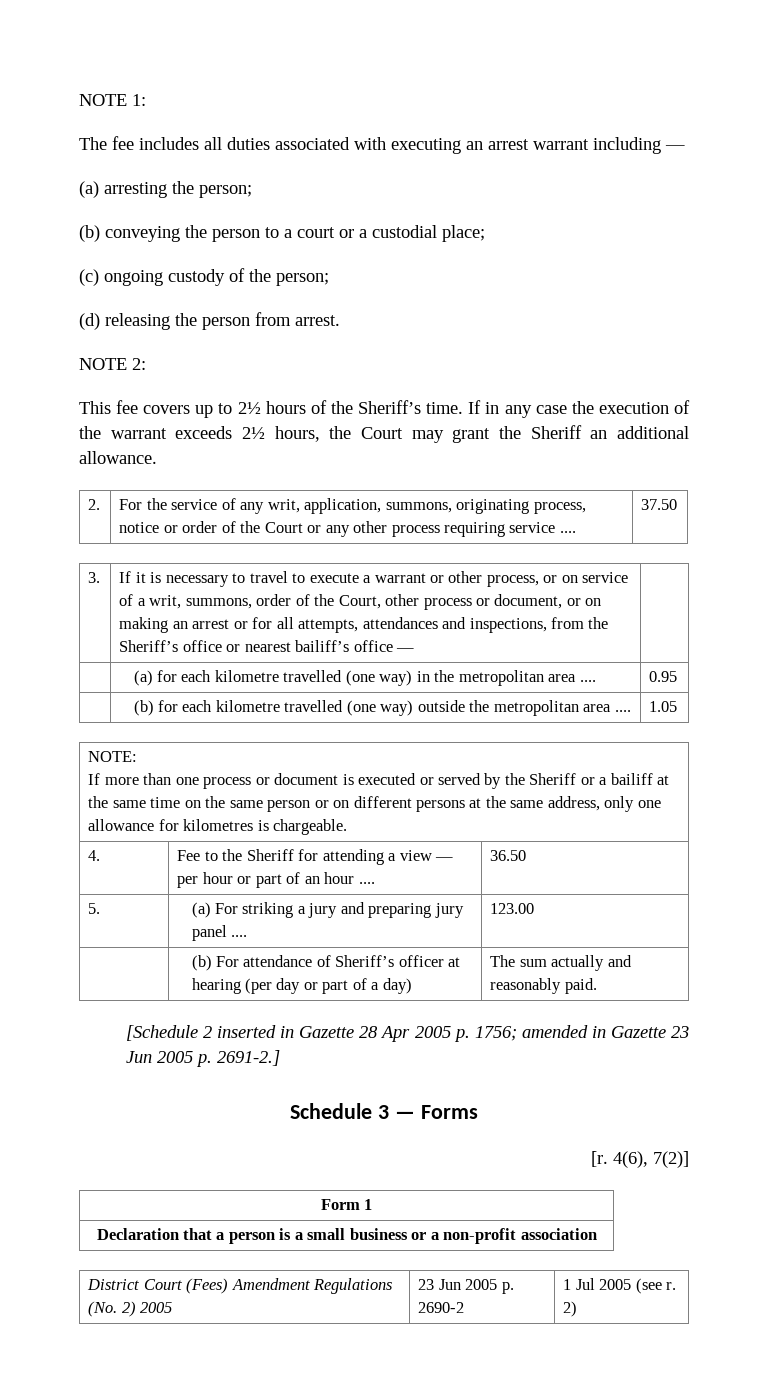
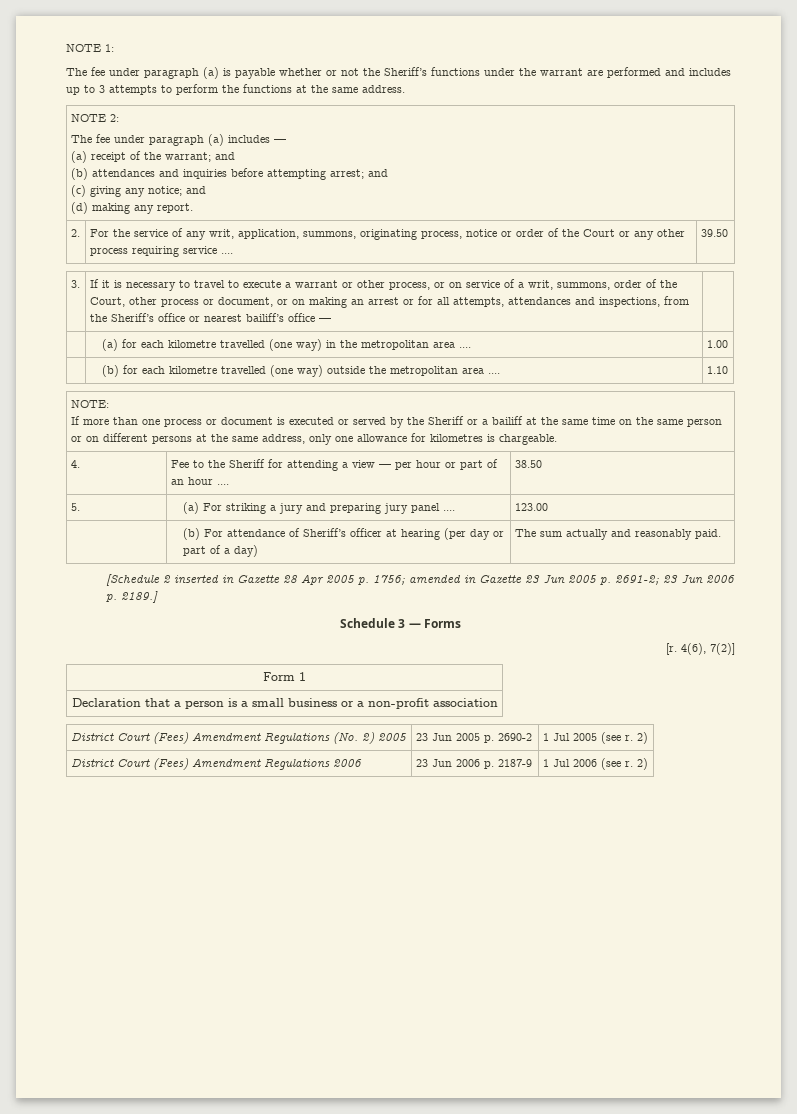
- The fee includes all duties associated with executing an arrest warrant including —
- (a) arresting the person;
- (b) conveying the person to a court or a custodial place;
- (c) ongoing custody of the person;
- (d) releasing the person from arrest.
+ The fee under paragraph (a) is payable whether or not the Sheriff’s functions under the warrant are performed and includes up to 3 attempts to perform the functions at the same address.
  NOTE 2:
- This fee covers up to 2½ hours of the Sheriff’s time. If in any case the execution of the warrant exceeds 2½ hours, the Court may grant the Sheriff an additional allowance.
+ The fee under paragraph (a) includes —
+ (a) receipt of the warrant; and
+ (b) attendances and inquiries before attempting arrest; and
+ (c) giving any notice; and
+ (d) making any report.
- 2. | For the service of any writ, application, summons, originating process, notice or order of the Court or any other process requiring service .... | 37.50
+ 2. | For the service of any writ, application, summons, originating process, notice or order of the Court or any other process requiring service .... | 39.50
- | (a) for each kilometre travelled (one way) in the metropolitan area .... | 0.95
+ | (a) for each kilometre travelled (one way) in the metropolitan area .... | 1.00
- | (b) for each kilometre travelled (one way) outside the metropolitan area .... | 1.05
+ | (b) for each kilometre travelled (one way) outside the metropolitan area .... | 1.10
- 4. | Fee to the Sheriff for attending a view — per hour or part of an hour .... | 36.50
+ 4. | Fee to the Sheriff for attending a view — per hour or part of an hour .... | 38.50
- [Schedule 2 inserted in Gazette 28 Apr 2005 p. 1756; amended in Gazette 23 Jun 2005 p. 2691-2.]
+ [Schedule 2 inserted in Gazette 28 Apr 2005 p. 1756; amended in Gazette 23 Jun 2005 p. 2691-2; 23 Jun 2006 p. 2189.]
+ District Court (Fees) Amendment Regulations 2006 | 23 Jun 2006 p. 2187-9 | 1 Jul 2006 (see r. 2)

